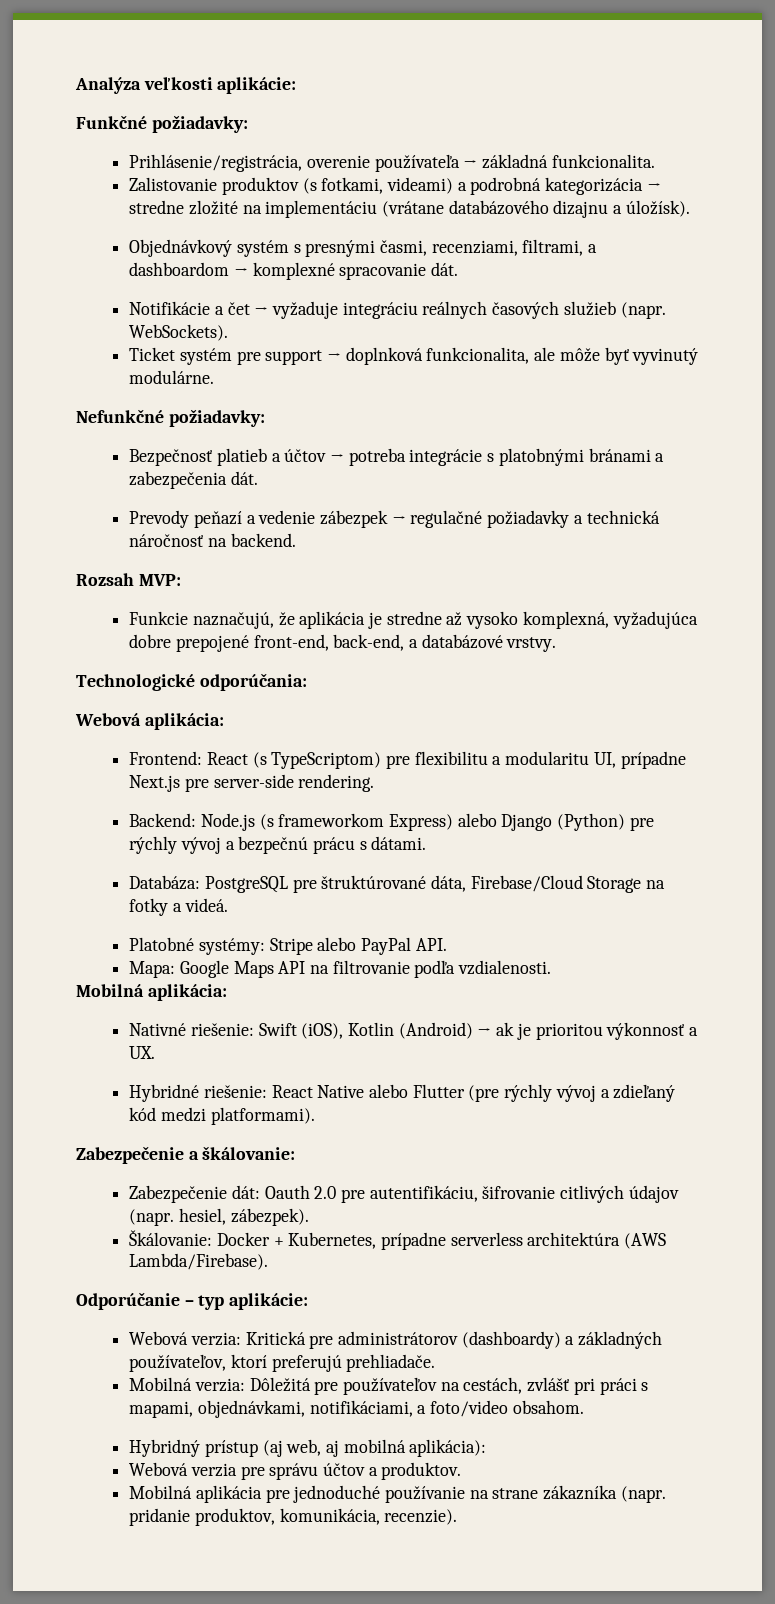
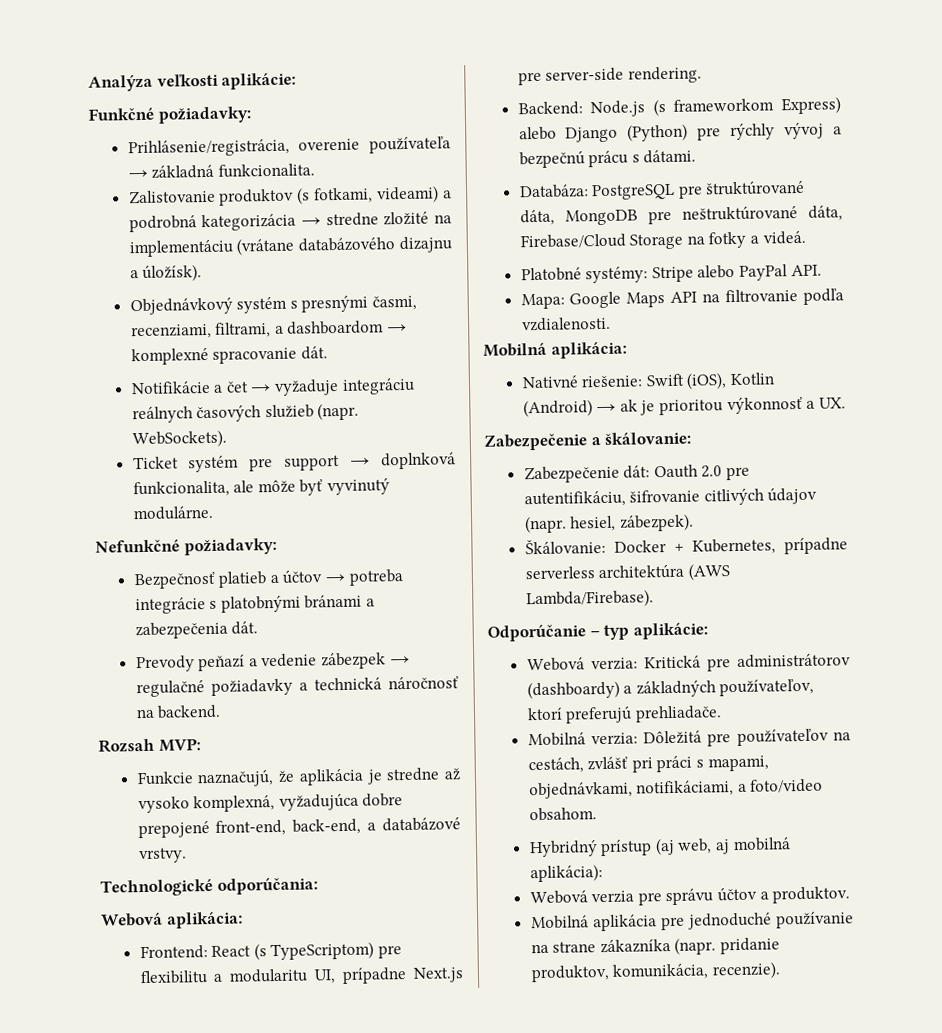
- Databáza: PostgreSQL pre štruktúrované dáta, Firebase/Cloud Storage na fotky a videá.
+ Databáza: PostgreSQL pre štruktúrované dáta, MongoDB pre neštruktúrované dáta, Firebase/Cloud Storage na fotky a videá.
- Hybridné riešenie: React Native alebo Flutter (pre rýchly vývoj a zdieľaný kód medzi platformami).

